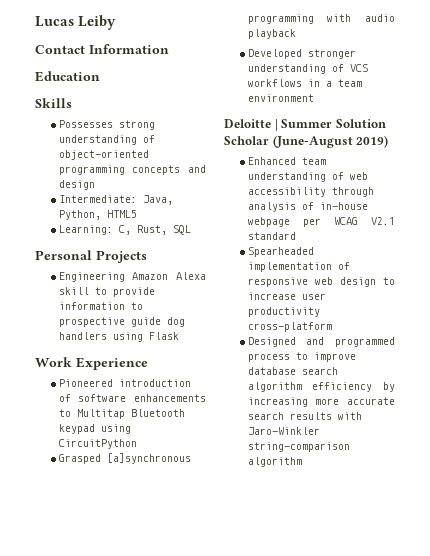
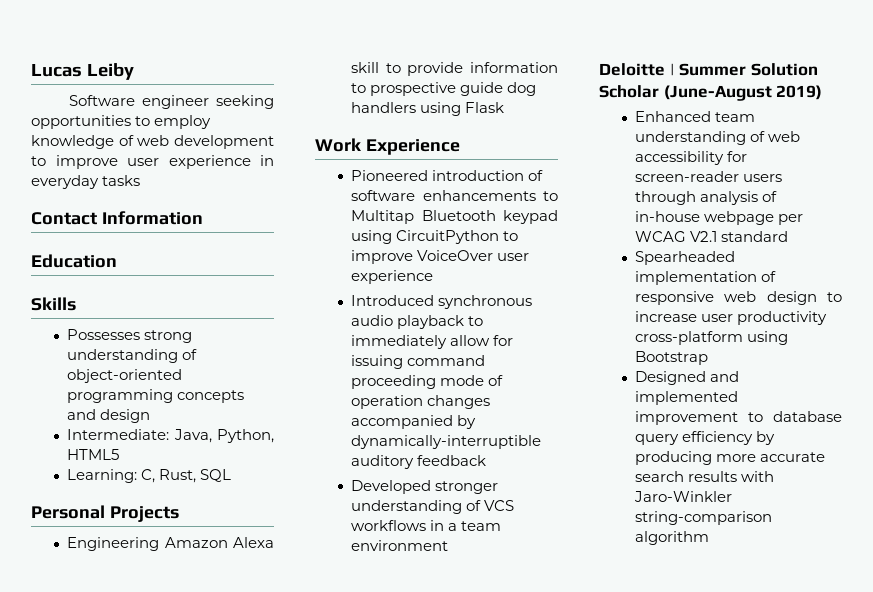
+ Software engineer seeking opportunities to employ knowledge of web development to improve user experience in everyday tasks
- Pioneered introduction of software enhancements to Multitap Bluetooth keypad using CircuitPython
- Grasped [a]synchronous programming with audio playback
+ Pioneered introduction of software enhancements to Multitap Bluetooth keypad using CircuitPython to improve VoiceOver user experience
+ Introduced synchronous audio playback to immediately allow for issuing command proceeding mode of operation changes accompanied by dynamically-interruptible auditory feedback
- Enhanced team understanding of web accessibility through analysis of in-house webpage per WCAG V2.1 standard
+ Enhanced team understanding of web accessibility for screen-reader users through analysis of in-house webpage per WCAG V2.1 standard
- Spearheaded implementation of responsive web design to increase user productivity cross-platform
+ Spearheaded implementation of responsive web design to increase user productivity cross-platform using Bootstrap
- Designed and programmed process to improve database search algorithm efficiency by increasing more accurate search results with Jaro-Winkler string-comparison algorithm
+ Designed and implemented improvement to database query efficiency by producing more accurate search results with Jaro-Winkler string-comparison algorithm

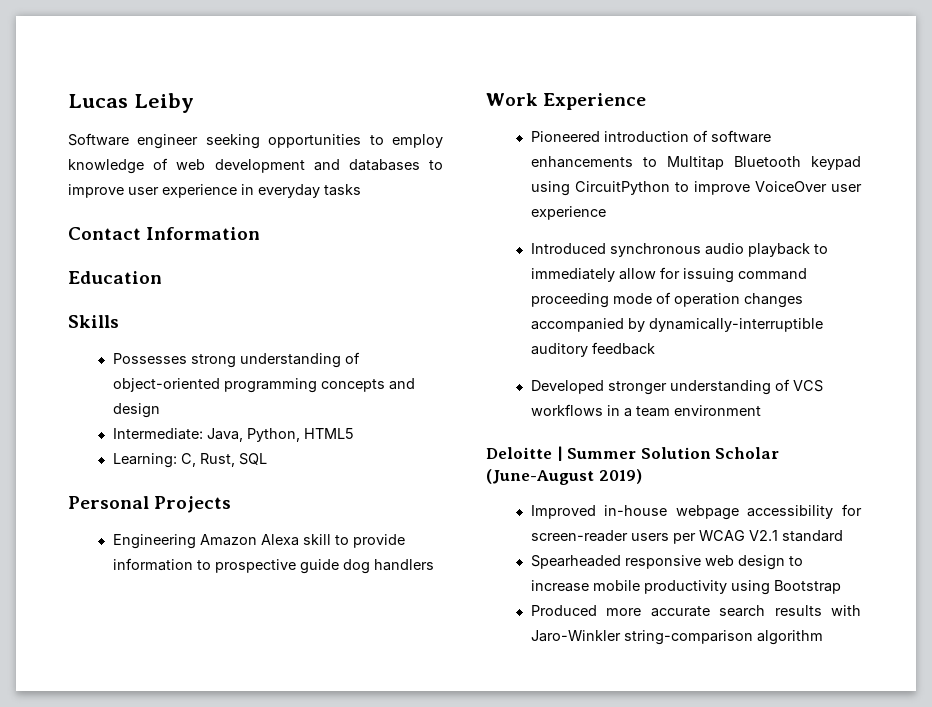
- Software engineer seeking opportunities to employ knowledge of web development to improve user experience in everyday tasks
+ Software engineer seeking opportunities to employ knowledge of web development and databases to improve user experience in everyday tasks
- Engineering Amazon Alexa skill to provide information to prospective guide dog handlers using Flask
+ Engineering Amazon Alexa skill to provide information to prospective guide dog handlers
- Enhanced team understanding of web accessibility for screen-reader users through analysis of in-house webpage per WCAG V2.1 standard
+ Improved in-house webpage accessibility for screen-reader users per WCAG V2.1 standard
- Spearheaded implementation of responsive web design to increase user productivity cross-platform using Bootstrap
+ Spearheaded responsive web design to increase mobile productivity using Bootstrap
- Designed and implemented improvement to database query efficiency by producing more accurate search results with Jaro-Winkler string-comparison algorithm
+ Produced more accurate search results with Jaro-Winkler string-comparison algorithm

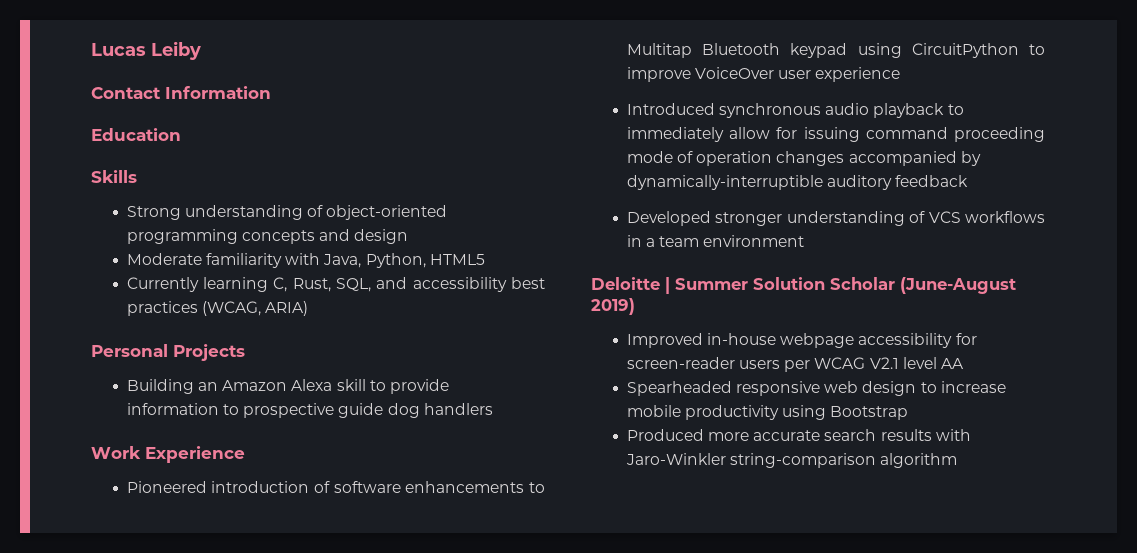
- Software engineer seeking opportunities to employ knowledge of web development and databases to improve user experience in everyday tasks
- Possesses strong understanding of object-oriented programming concepts and design
+ Strong understanding of object-oriented programming concepts and design
- Intermediate: Java, Python, HTML5
+ Moderate familiarity with Java, Python, HTML5
- Learning: C, Rust, SQL
+ Currently learning C, Rust, SQL, and accessibility best practices (WCAG, ARIA)
- Engineering Amazon Alexa skill to provide information to prospective guide dog handlers
+ Building an Amazon Alexa skill to provide information to prospective guide dog handlers
- Improved in-house webpage accessibility for screen-reader users per WCAG V2.1 standard
+ Improved in-house webpage accessibility for screen-reader users per WCAG V2.1 level AA

